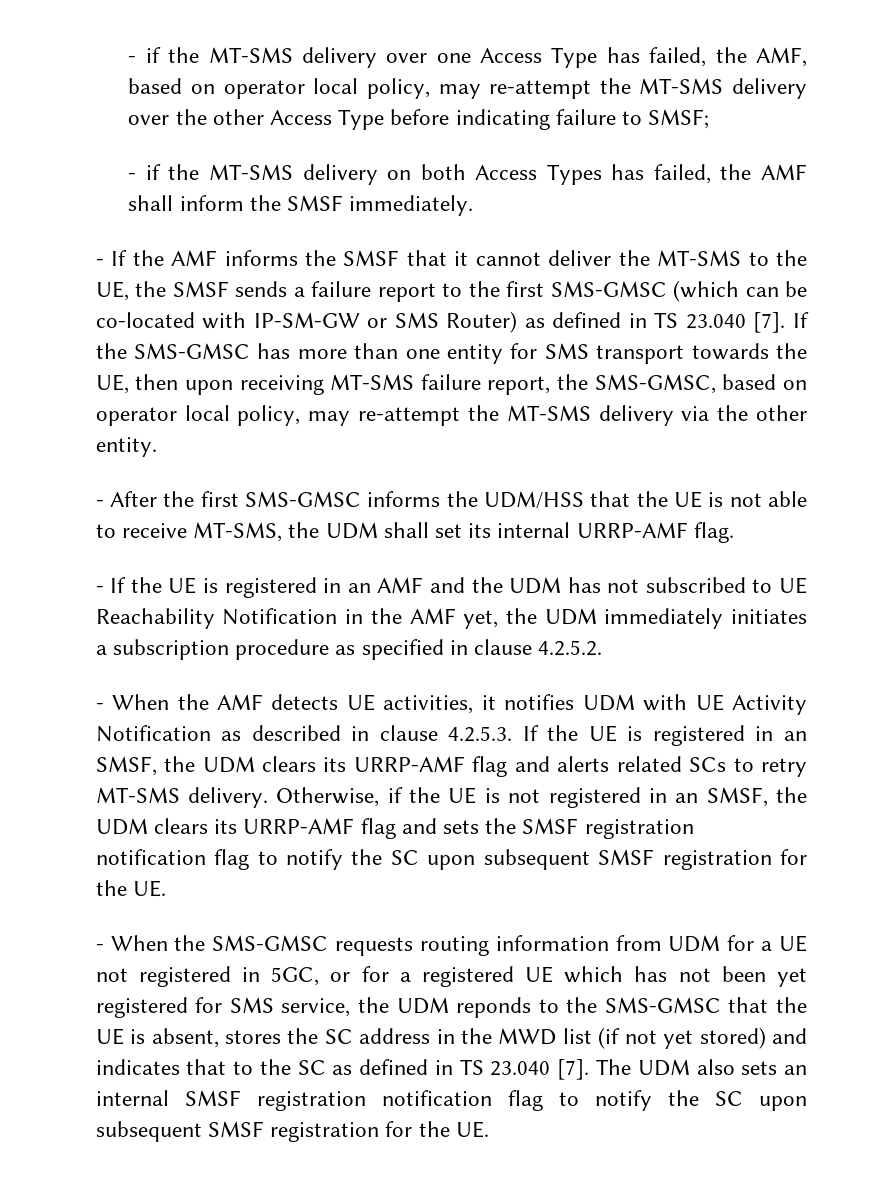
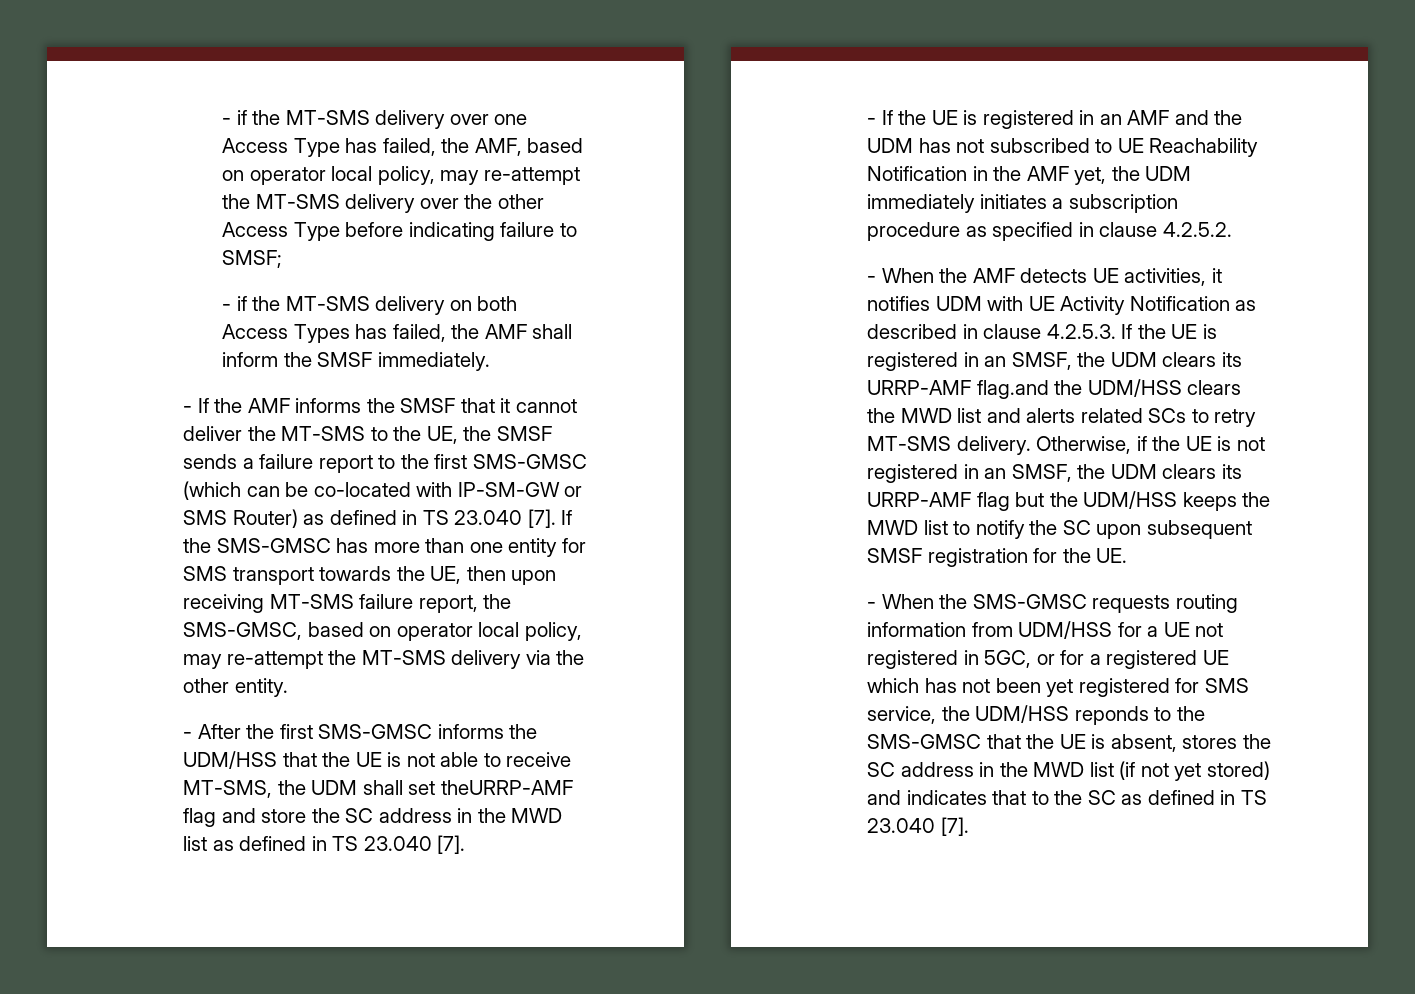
- - After the first SMS-GMSC informs the UDM/HSS that the UE is not able to receive MT-SMS, the UDM shall set its internal URRP-AMF flag.
+ - After the first SMS-GMSC informs the UDM/HSS that the UE is not able to receive MT-SMS, the UDM shall set theURRP-AMF flag and store the SC address in the MWD list as defined in TS 23.040 [7].
- - When the AMF detects UE activities, it notifies UDM with UE Activity Notification as described in clause 4.2.5.3. If the UE is registered in an SMSF, the UDM clears its URRP-AMF flag and alerts related SCs to retry MT-SMS delivery.
+ - When the AMF detects UE activities, it notifies UDM with UE Activity Notification as described in clause 4.2.5.3. If the UE is registered in an SMSF, the UDM clears its URRP-AMF flag.and the UDM/HSS clears the MWD list and alerts related SCs to retry MT-SMS delivery.
- Otherwise, if the UE is not registered in an SMSF, the UDM clears its URRP-AMF flag and sets the SMSF registration notification flag to notify the SC upon subsequent SMSF registration for the UE.
+ Otherwise, if the UE is not registered in an SMSF, the UDM clears its URRP-AMF flag but the UDM/HSS keeps the MWD list to notify the SC upon subsequent SMSF registration for the UE.
- - When the SMS-GMSC requests routing information from UDM for a UE not registered in 5GC, or for a registered UE which has not been yet registered for SMS service, the UDM reponds to the SMS-GMSC that the UE is absent, stores the SC address in the MWD list (if not yet stored) and indicates that to the SC as defined in TS 23.040 [7]. The UDM also sets an internal SMSF registration notification flag to notify the SC upon subsequent SMSF registration for the UE.
+ - When the SMS-GMSC requests routing information from UDM/HSS for a UE not registered in 5GC, or for a registered UE which has not been yet registered for SMS service, the UDM/HSS reponds to the SMS-GMSC that the UE is absent, stores the SC address in the MWD list (if not yet stored) and indicates that to the SC as defined in TS 23.040 [7].

